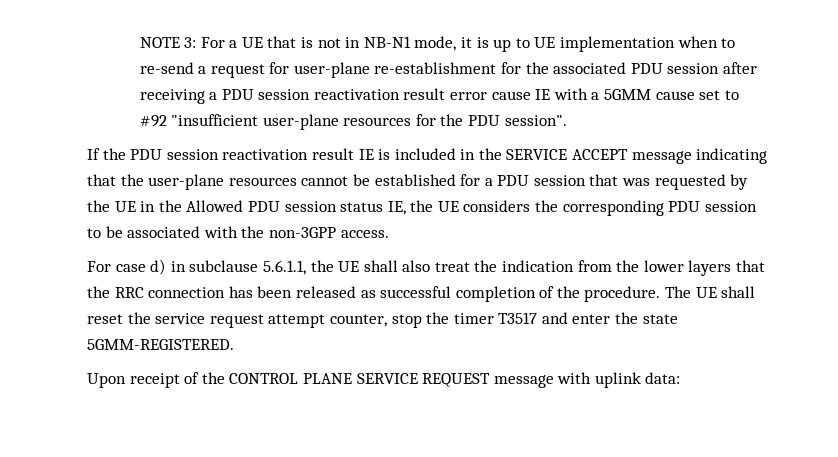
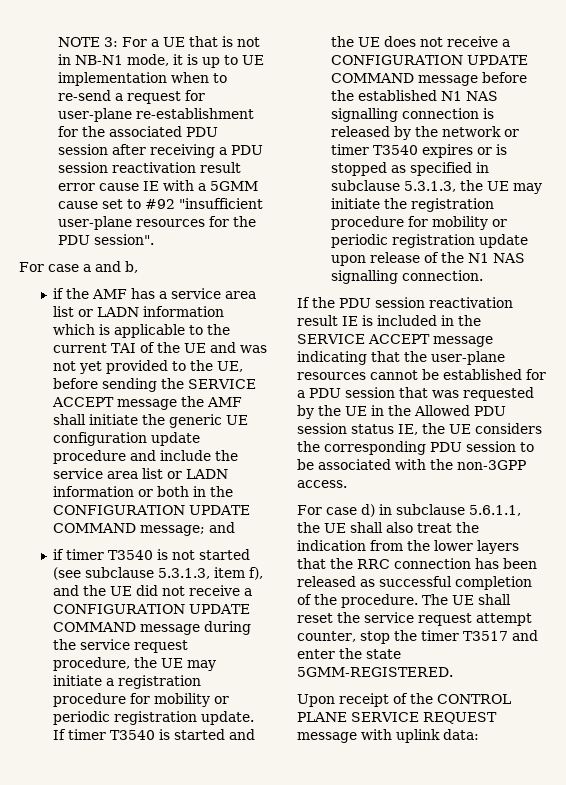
+ For case a and b,
+ if the AMF has a service area list or LADN information which is applicable to the current TAI of the UE and was not yet provided to the UE, before sending the SERVICE ACCEPT message the AMF shall initiate the generic UE configuration update procedure and include the service area list or LADN information or both in the CONFIGURATION UPDATE COMMAND message; and
+ if timer T3540 is not started (see subclause 5.3.1.3, item f), and the UE did not receive a CONFIGURATION UPDATE COMMAND message during the service request procedure, the UE may initiate a registration procedure for mobility or periodic registration update. If timer T3540 is started and the UE does not receive a CONFIGURATION UPDATE COMMAND message before the established N1 NAS signalling connection is released by the network or timer T3540 expires or is stopped as specified in subclause 5.3.1.3, the UE may initiate the registration procedure for mobility or periodic registration update upon release of the N1 NAS signalling connection.

